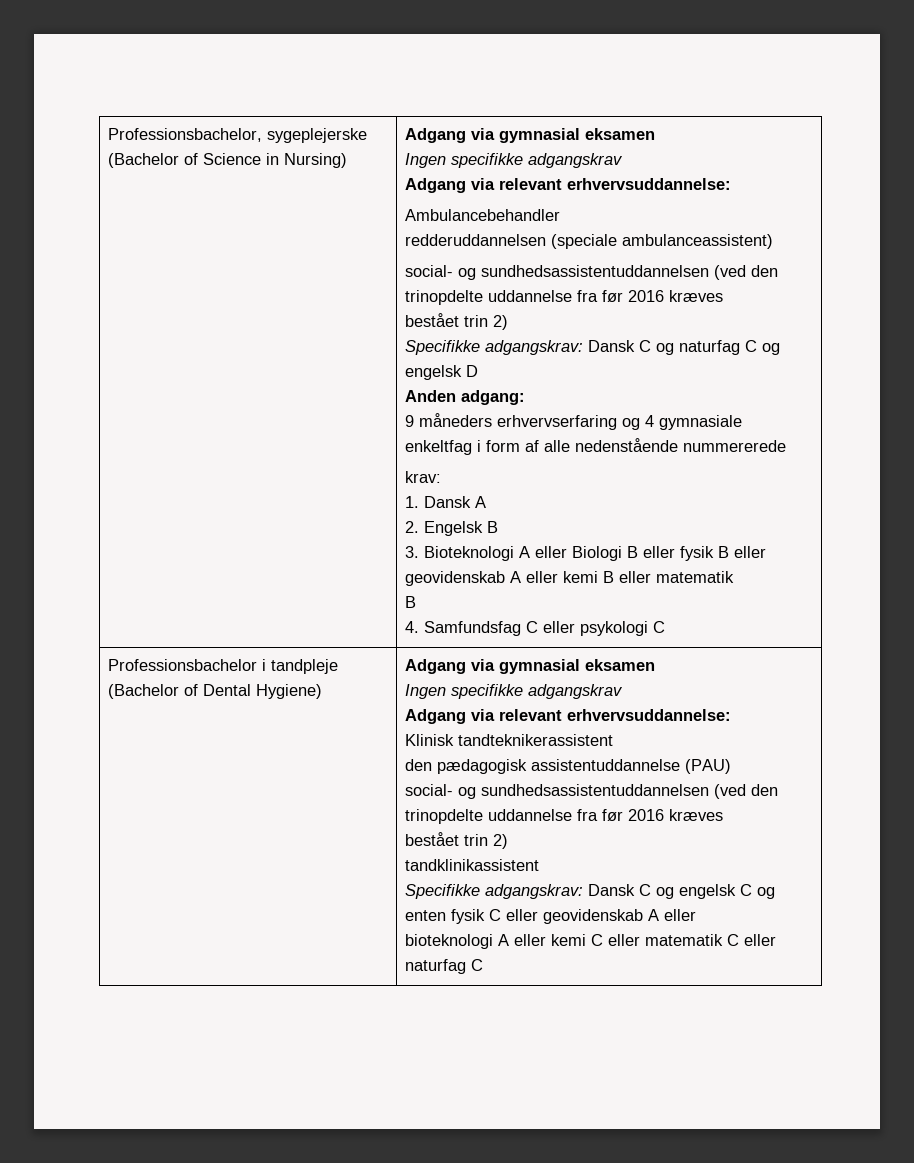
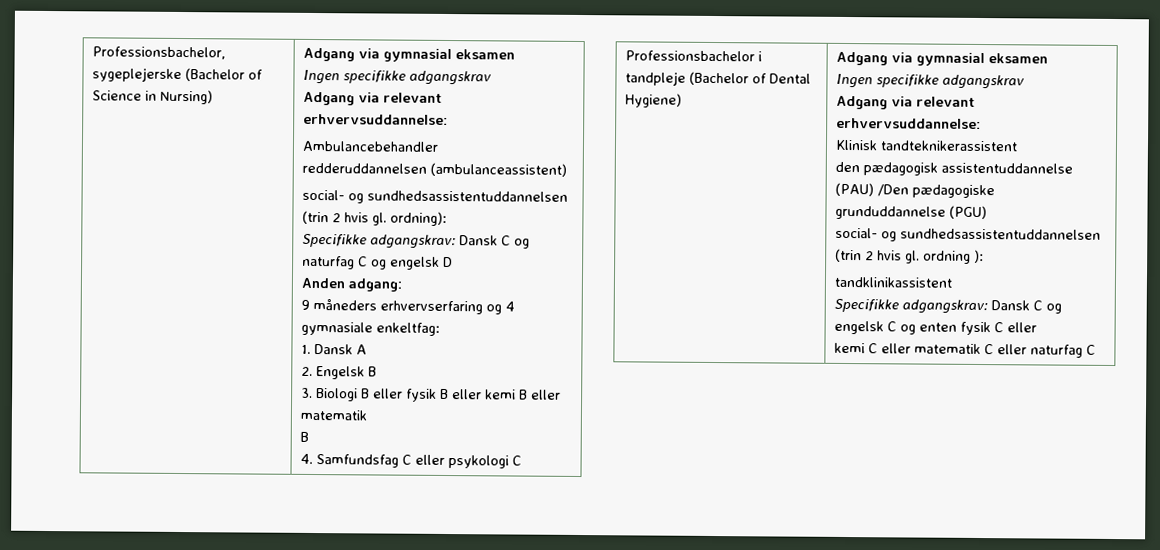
- redderuddannelsen (speciale ambulanceassistent)
- social- og sundhedsassistentuddannelsen (ved den trinopdelte uddannelse fra før 2016 kræves
- bestået trin 2)
+ redderuddannelsen (ambulanceassistent)
+ social- og sundhedsassistentuddannelsen (trin 2 hvis gl. ordning):
- 9 måneders erhvervserfaring og 4 gymnasiale enkeltfag i form af alle nedenstående nummererede
- krav:
+ 9 måneders erhvervserfaring og 4 gymnasiale enkeltfag:
- 3. Bioteknologi A eller Biologi B eller fysik B eller geovidenskab A eller kemi B eller matematik
+ 3. Biologi B eller fysik B eller kemi B eller matematik
- den pædagogisk assistentuddannelse (PAU)
- social- og sundhedsassistentuddannelsen (ved den trinopdelte uddannelse fra før 2016 kræves
- bestået trin 2)
+ den pædagogisk assistentuddannelse (PAU) /Den pædagogiske grunduddannelse (PGU)
+ social- og sundhedsassistentuddannelsen (trin 2 hvis gl. ordning ):
- Specifikke adgangskrav: Dansk C og engelsk C og enten fysik C eller geovidenskab A eller
- bioteknologi A eller kemi C eller matematik C eller naturfag C
+ Specifikke adgangskrav: Dansk C og engelsk C og enten fysik C eller
+ kemi C eller matematik C eller naturfag C

